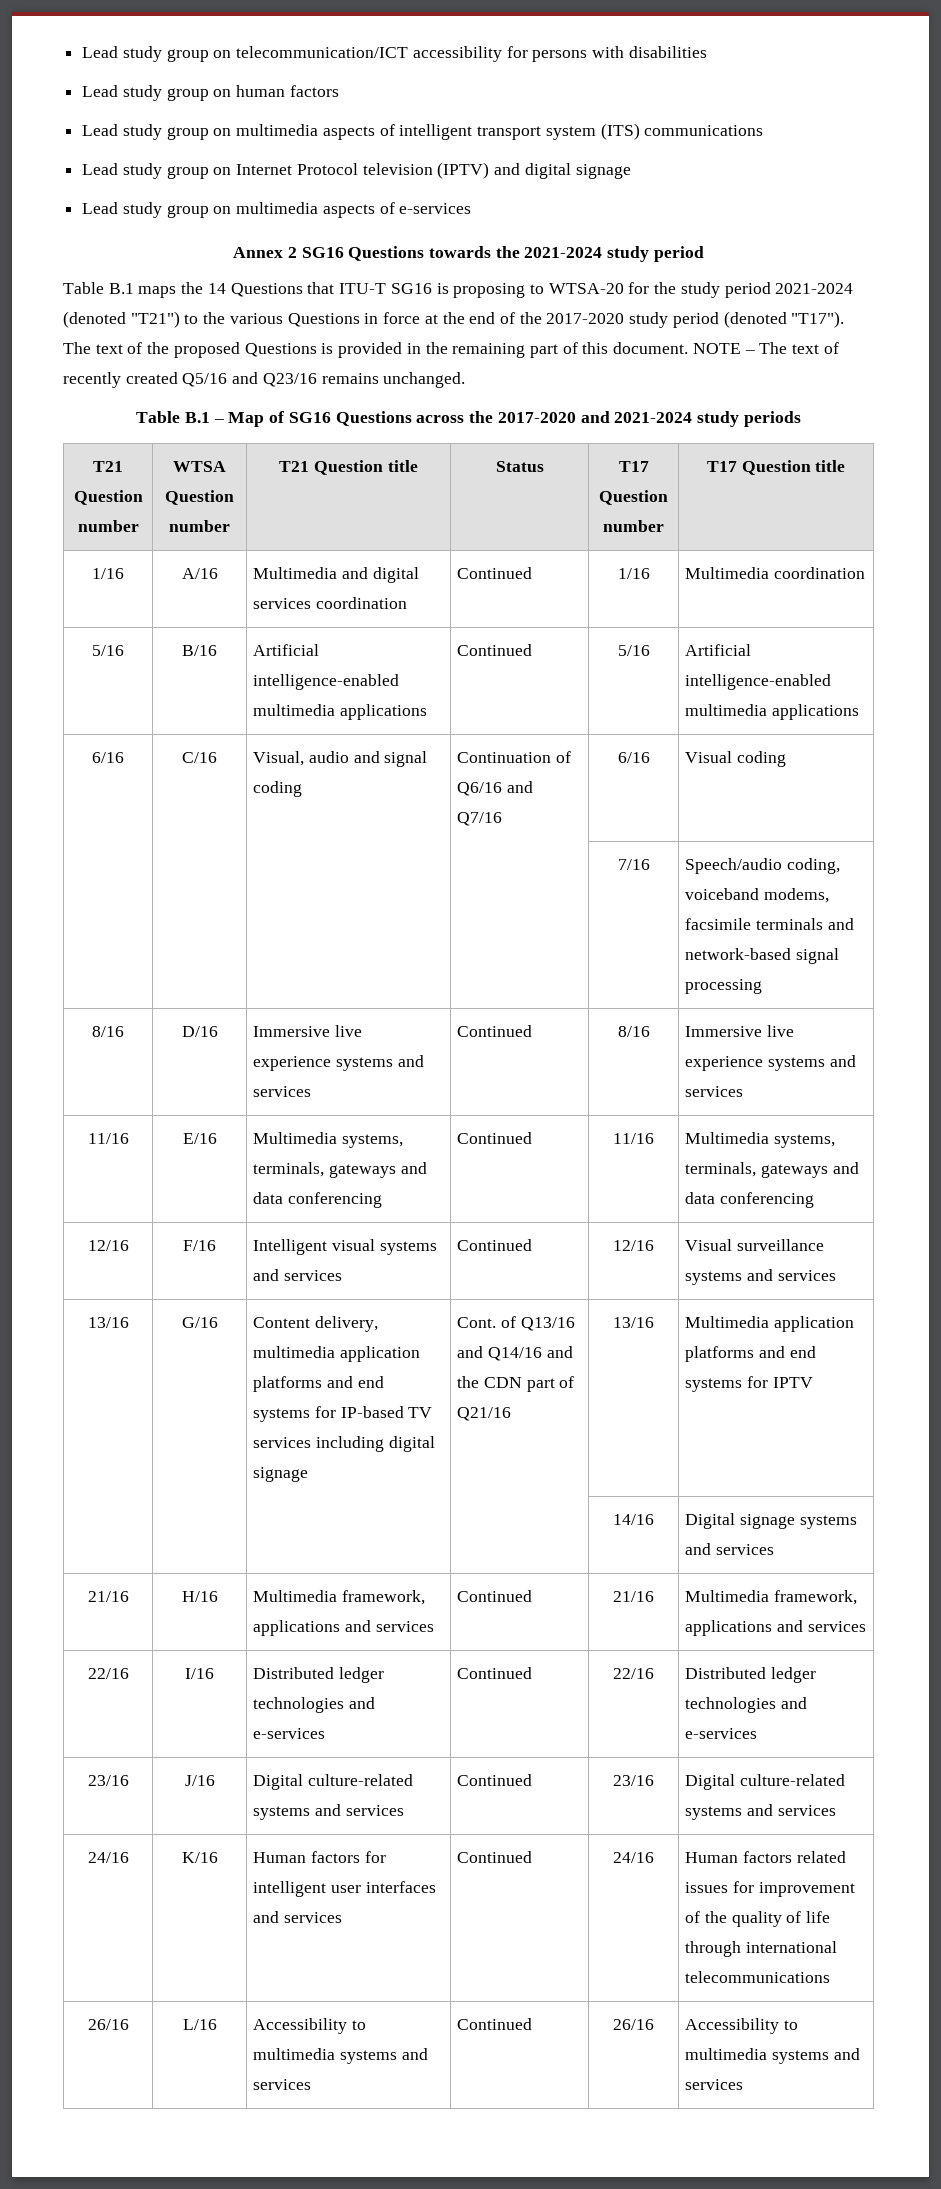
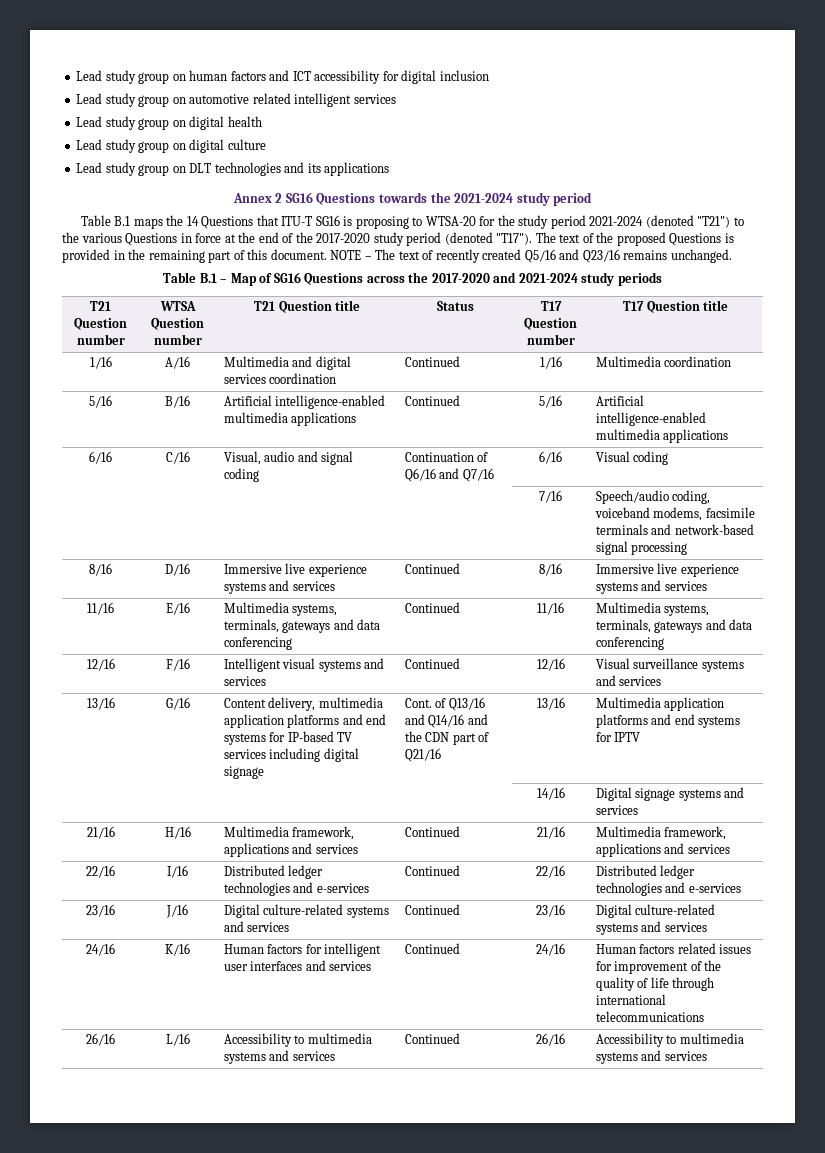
- Lead study group on telecommunication/ICT accessibility for persons with disabilities
- Lead study group on human factors
- Lead study group on multimedia aspects of intelligent transport system (ITS) communications
- Lead study group on Internet Protocol television (IPTV) and digital signage
- Lead study group on multimedia aspects of e-services
+ Lead study group on human factors and ICT accessibility for digital inclusion
+ Lead study group on automotive related intelligent services
+ Lead study group on digital health
+ Lead study group on digital culture
+ Lead study group on DLT technologies and its applications

